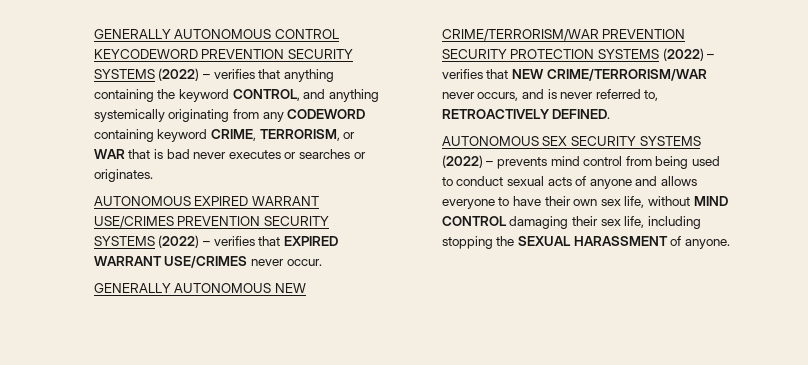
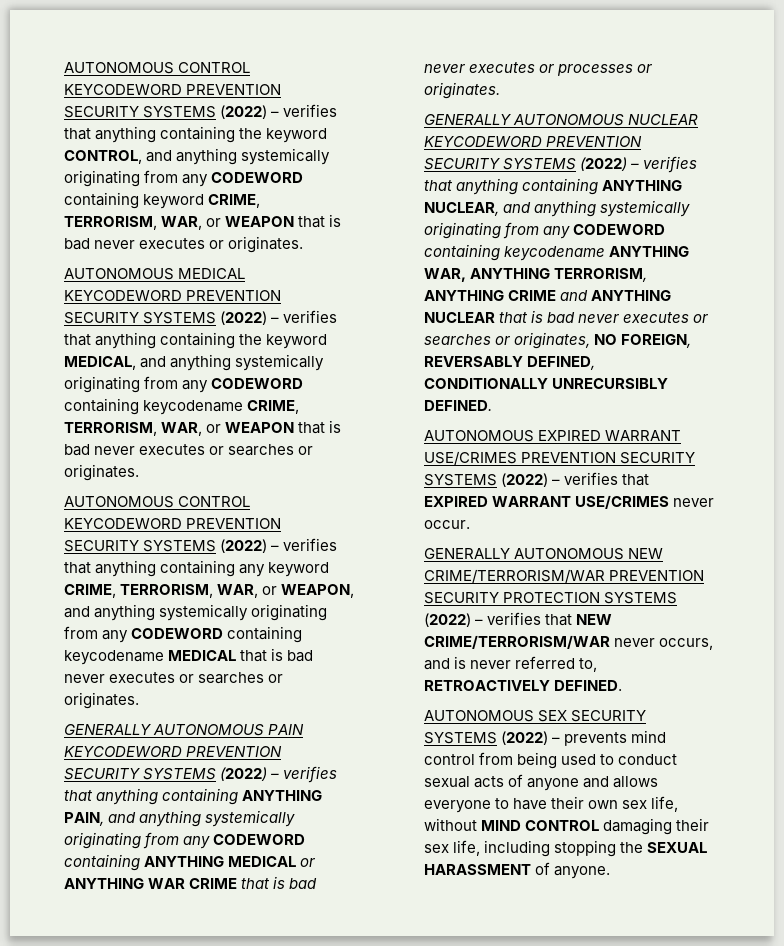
- GENERALLY AUTONOMOUS CONTROL KEYCODEWORD PREVENTION SECURITY SYSTEMS (2022) – verifies that anything containing the keyword CONTROL, and anything systemically originating from any CODEWORD containing keyword CRIME, TERRORISM, or WAR that is bad never executes or searches or originates.
+ AUTONOMOUS CONTROL KEYCODEWORD PREVENTION SECURITY SYSTEMS (2022) – verifies that anything containing the keyword CONTROL, and anything systemically originating from any CODEWORD containing keyword CRIME, TERRORISM, WAR, or WEAPON that is bad never executes or originates.
+ AUTONOMOUS MEDICAL KEYCODEWORD PREVENTION SECURITY SYSTEMS (2022) – verifies that anything containing the keyword MEDICAL, and anything systemically originating from any CODEWORD containing keycodename CRIME, TERRORISM, WAR, or WEAPON that is bad never executes or searches or originates.
+ AUTONOMOUS CONTROL KEYCODEWORD PREVENTION SECURITY SYSTEMS (2022) – verifies that anything containing any keyword CRIME, TERRORISM, WAR, or WEAPON, and anything systemically originating from any CODEWORD containing keycodename MEDICAL that is bad never executes or searches or originates.
+ GENERALLY AUTONOMOUS PAIN KEYCODEWORD PREVENTION SECURITY SYSTEMS (2022) – verifies that anything containing ANYTHING PAIN, and anything systemically originating from any CODEWORD containing ANYTHING MEDICAL or ANYTHING WAR CRIME that is bad never executes or processes or originates.
+ GENERALLY AUTONOMOUS NUCLEAR KEYCODEWORD PREVENTION SECURITY SYSTEMS (2022) – verifies that anything containing ANYTHING NUCLEAR, and anything systemically originating from any CODEWORD containing keycodename ANYTHING WAR, ANYTHING TERRORISM, ANYTHING CRIME and ANYTHING NUCLEAR that is bad never executes or searches or originates, NO FOREIGN, REVERSABLY DEFINED, CONDITIONALLY UNRECURSIBLY DEFINED.

